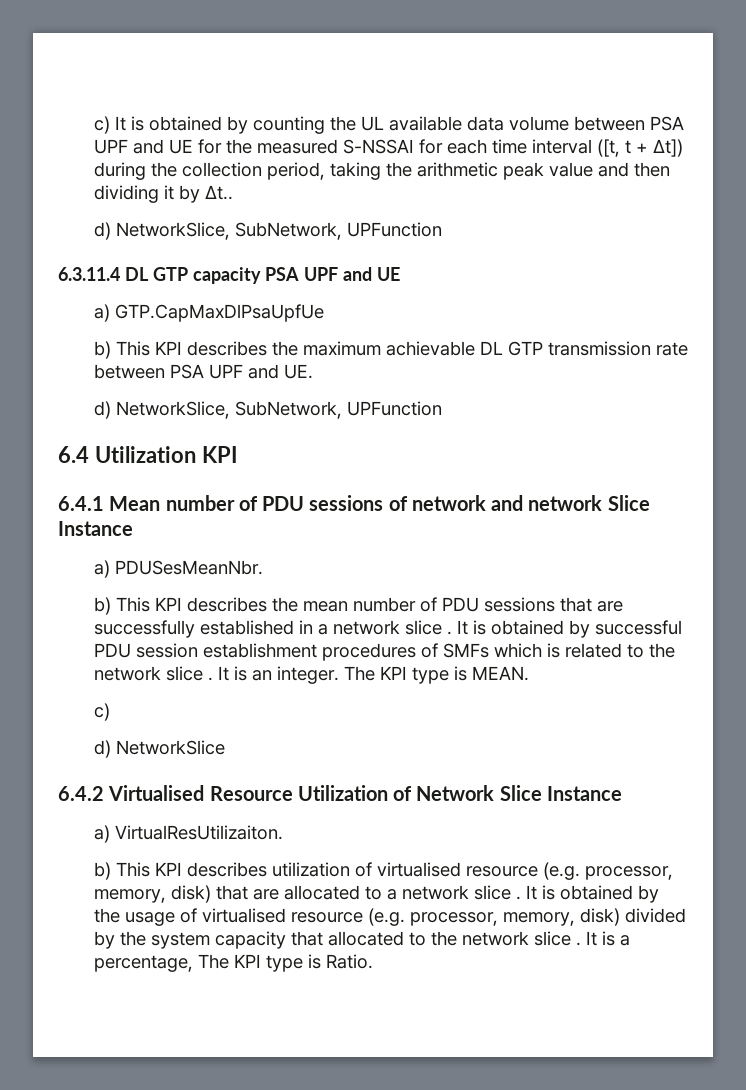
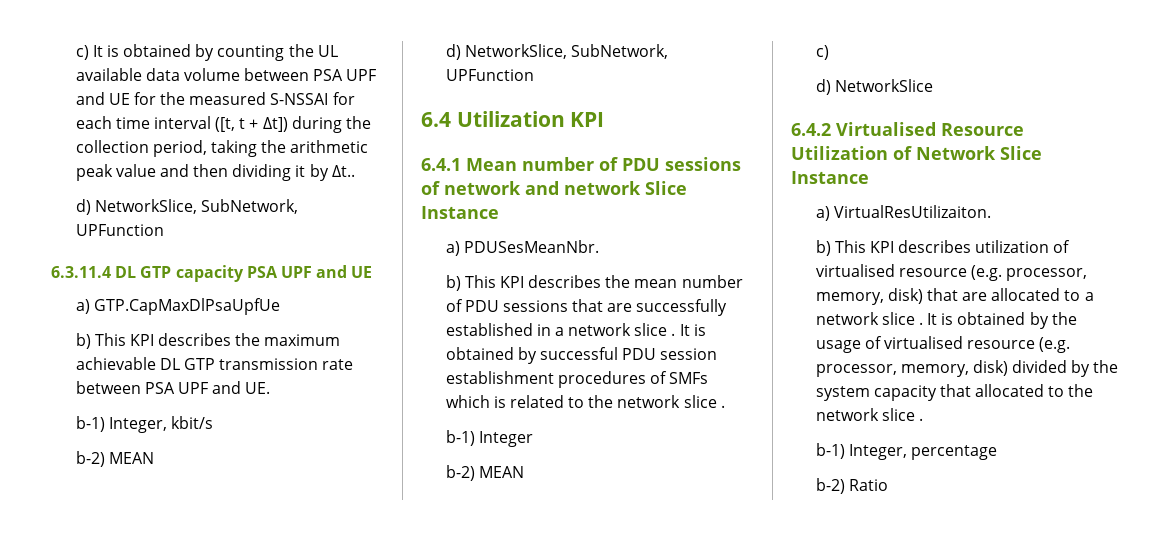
+ b-1) Integer, kbit/s
+ b-2) MEAN
- It is obtained by successful PDU session establishment procedures of SMFs which is related to the network slice . It is an integer. The KPI type is MEAN.
+ It is obtained by successful PDU session establishment procedures of SMFs which is related to the network slice .
+ b-1) Integer
+ b-2) MEAN
- It is obtained by the usage of virtualised resource (e.g. processor, memory, disk) divided by the system capacity that allocated to the network slice . It is a percentage, The KPI type is Ratio.
+ It is obtained by the usage of virtualised resource (e.g. processor, memory, disk) divided by the system capacity that allocated to the network slice .
+ b-1) Integer, percentage
+ b-2) Ratio

